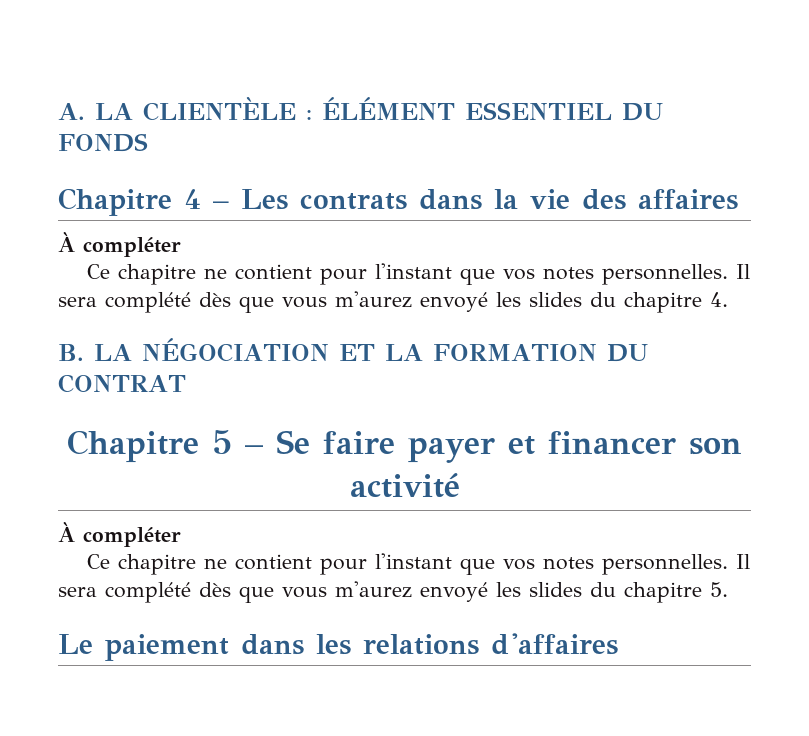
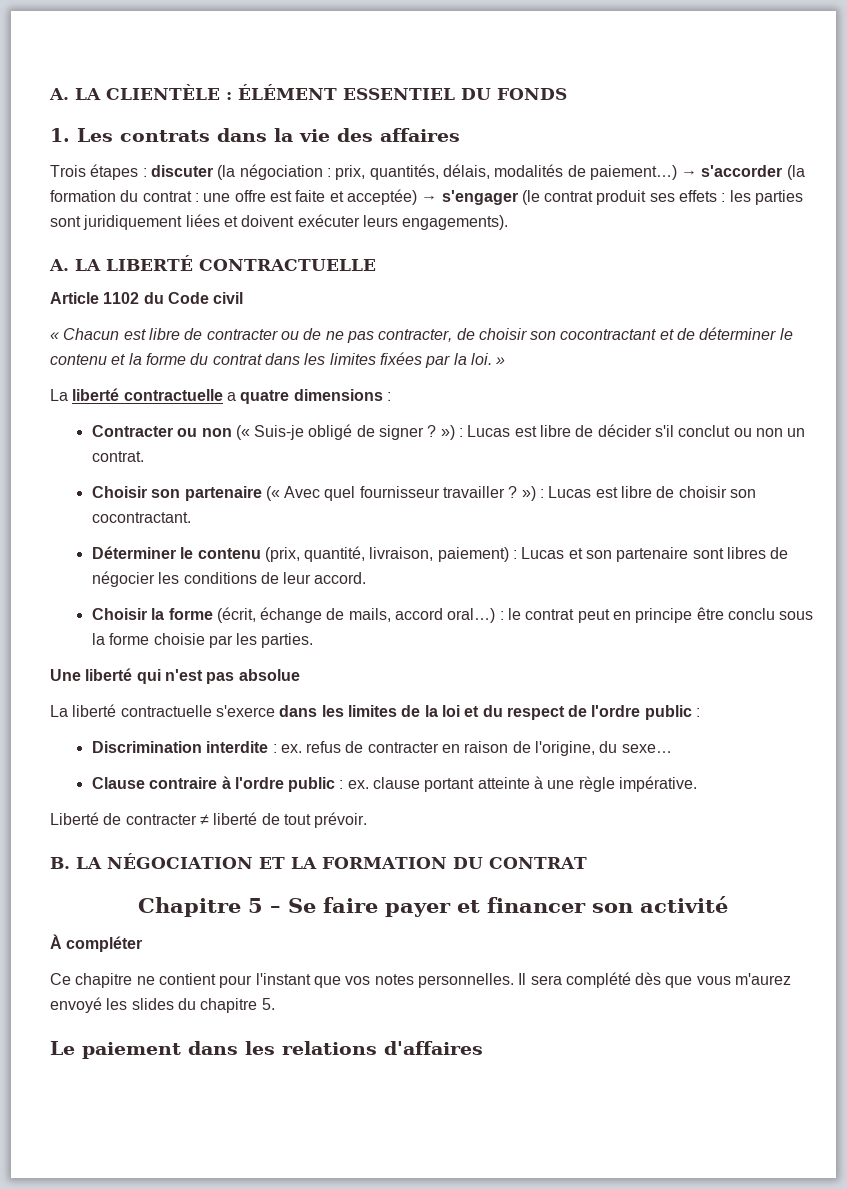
- Chapitre 4 – Les contrats dans la vie des affaires
- À compléter
- Ce chapitre ne contient pour l'instant que vos notes personnelles. Il sera complété dès que vous m'aurez envoyé les slides du chapitre 4.
+ 1. Les contrats dans la vie des affaires
+ Trois étapes : discuter (la négociation : prix, quantités, délais, modalités de paiement…) → s'accorder (la formation du contrat : une offre est faite et acceptée) → s'engager (le contrat produit ses effets : les parties sont juridiquement liées et doivent exécuter leurs engagements).
+ A. LA LIBERTÉ CONTRACTUELLE
+ Article 1102 du Code civil
+ « Chacun est libre de contracter ou de ne pas contracter, de choisir son cocontractant et de déterminer le contenu et la forme du contrat dans les limites fixées par la loi. »
+ La liberté contractuelle a quatre dimensions :
+ Contracter ou non (« Suis-je obligé de signer ? ») : Lucas est libre de décider s'il conclut ou non un contrat.
+ Choisir son partenaire (« Avec quel fournisseur travailler ? ») : Lucas est libre de choisir son cocontractant.
+ Déterminer le contenu (prix, quantité, livraison, paiement) : Lucas et son partenaire sont libres de négocier les conditions de leur accord.
+ Choisir la forme (écrit, échange de mails, accord oral…) : le contrat peut en principe être conclu sous la forme choisie par les parties.
+ Une liberté qui n'est pas absolue
+ La liberté contractuelle s'exerce dans les limites de la loi et du respect de l'ordre public :
+ Discrimination interdite : ex. refus de contracter en raison de l'origine, du sexe…
+ Clause contraire à l'ordre public : ex. clause portant atteinte à une règle impérative.
+ Liberté de contracter ≠ liberté de tout prévoir.

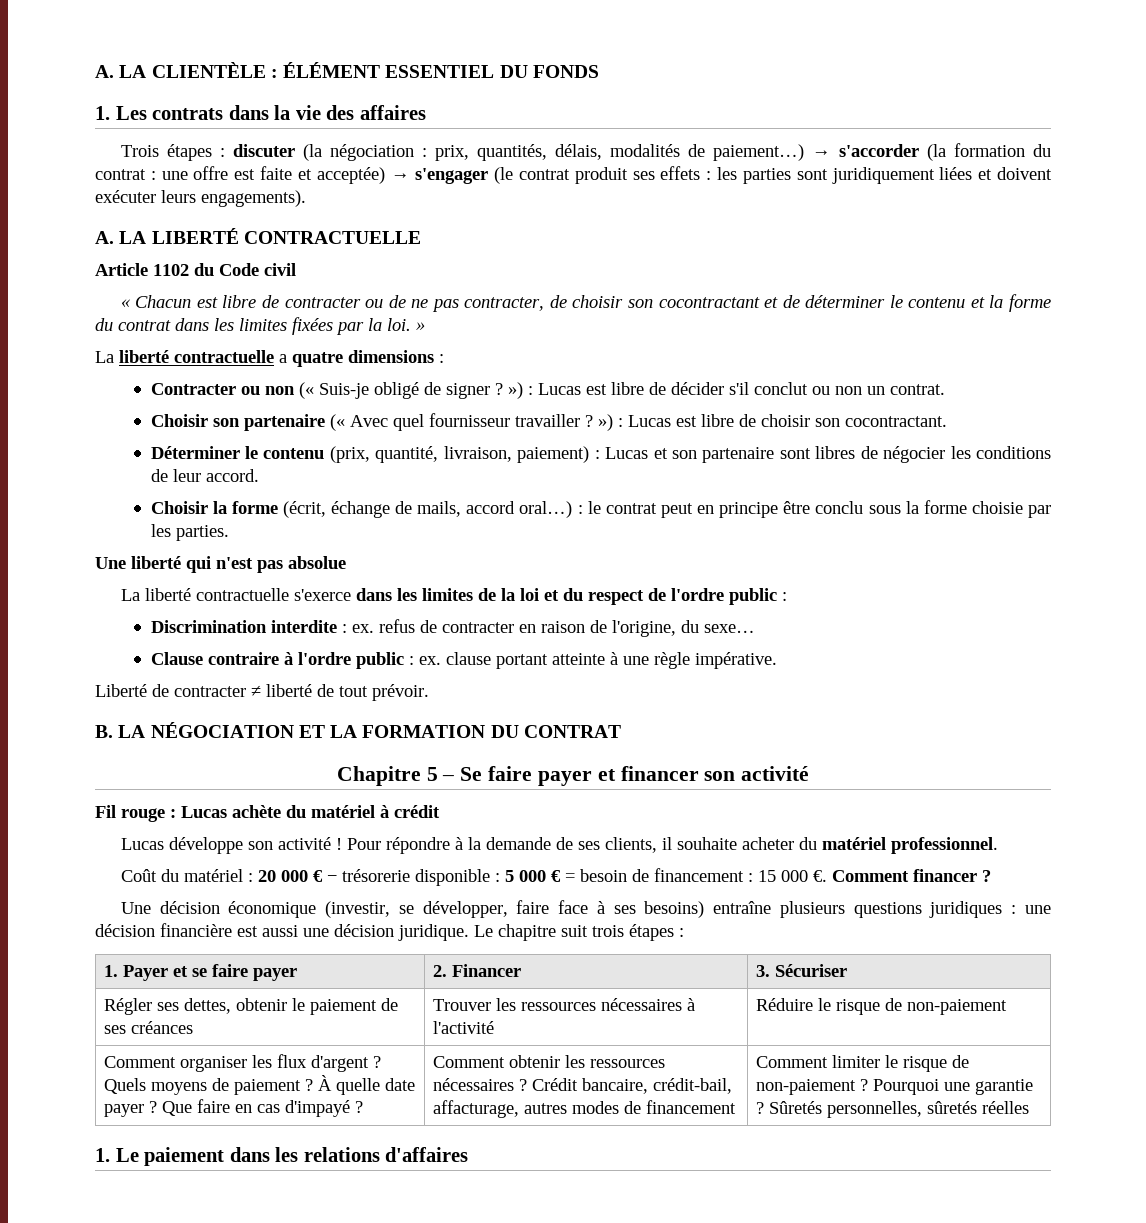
- À compléter
- Ce chapitre ne contient pour l'instant que vos notes personnelles. Il sera complété dès que vous m'aurez envoyé les slides du chapitre 5.
- Le paiement dans les relations d'affaires
+ Fil rouge : Lucas achète du matériel à crédit
+ Lucas développe son activité ! Pour répondre à la demande de ses clients, il souhaite acheter du matériel professionnel.
+ Coût du matériel : 20 000 € − trésorerie disponible : 5 000 € = besoin de financement : 15 000 €. Comment financer ?
+ Une décision économique (investir, se développer, faire face à ses besoins) entraîne plusieurs questions juridiques : une décision financière est aussi une décision juridique. Le chapitre suit trois étapes :
+ 1. Payer et se faire payer | 2. Financer | 3. Sécuriser
+ Régler ses dettes, obtenir le paiement de ses créances | Trouver les ressources nécessaires à l'activité | Réduire le risque de non-paiement
+ Comment organiser les flux d'argent ? Quels moyens de paiement ? À quelle date payer ? Que faire en cas d'impayé ? | Comment obtenir les ressources nécessaires ? Crédit bancaire, crédit-bail, affacturage, autres modes de financement | Comment limiter le risque de non-paiement ? Pourquoi une garantie ? Sûretés personnelles, sûretés réelles
+ 1. Le paiement dans les relations d'affaires

